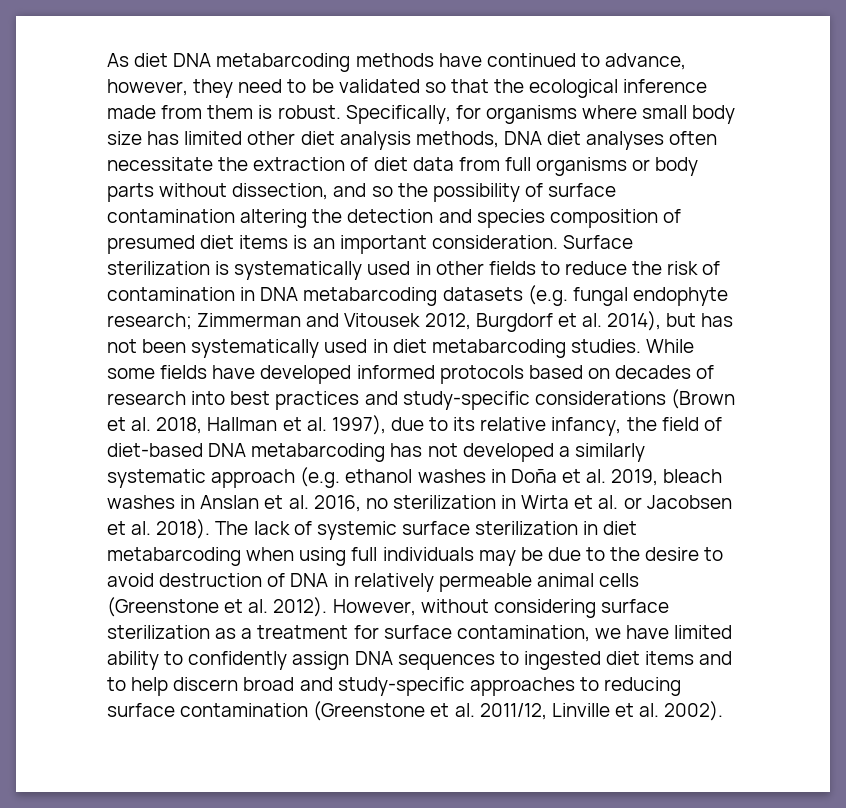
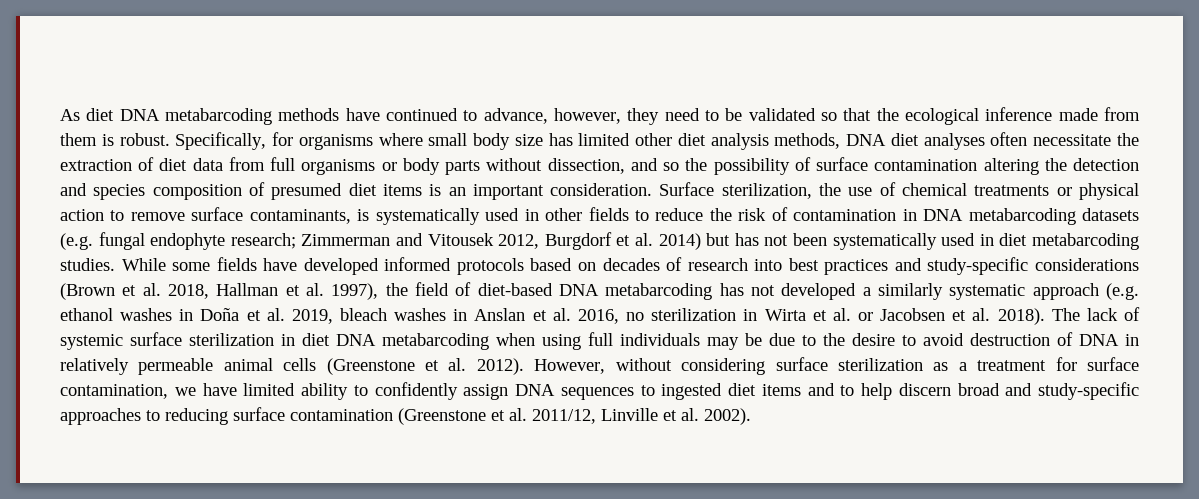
- Surface sterilization is systematically used in other fields to reduce the risk of contamination in DNA metabarcoding datasets (e.g. fungal endophyte research; Zimmerman and Vitousek 2012, Burgdorf et al. 2014), but has not been systematically used in diet metabarcoding studies.
+ Surface sterilization, the use of chemical treatments or physical action to remove surface contaminants, is systematically used in other fields to reduce the risk of contamination in DNA metabarcoding datasets (e.g. fungal endophyte research; Zimmerman and Vitousek 2012, Burgdorf et al. 2014) but has not been systematically used in diet metabarcoding studies.
- While some fields have developed informed protocols based on decades of research into best practices and study-specific considerations (Brown et al. 2018, Hallman et al. 1997), due to its relative infancy, the field of diet-based DNA metabarcoding has not developed a similarly systematic approach (e.g. ethanol washes in Doña et al. 2019, bleach washes in Anslan et al. 2016, no sterilization in Wirta et al. or Jacobsen et al. 2018).
+ While some fields have developed informed protocols based on decades of research into best practices and study-specific considerations (Brown et al. 2018, Hallman et al. 1997), the field of diet-based DNA metabarcoding has not developed a similarly systematic approach (e.g. ethanol washes in Doña et al. 2019, bleach washes in Anslan et al. 2016, no sterilization in Wirta et al. or Jacobsen et al. 2018).
- The lack of systemic surface sterilization in diet metabarcoding when using full individuals may be due to the desire to avoid destruction of DNA in relatively permeable animal cells (Greenstone et al. 2012).
+ The lack of systemic surface sterilization in diet DNA metabarcoding when using full individuals may be due to the desire to avoid destruction of DNA in relatively permeable animal cells (Greenstone et al. 2012).

